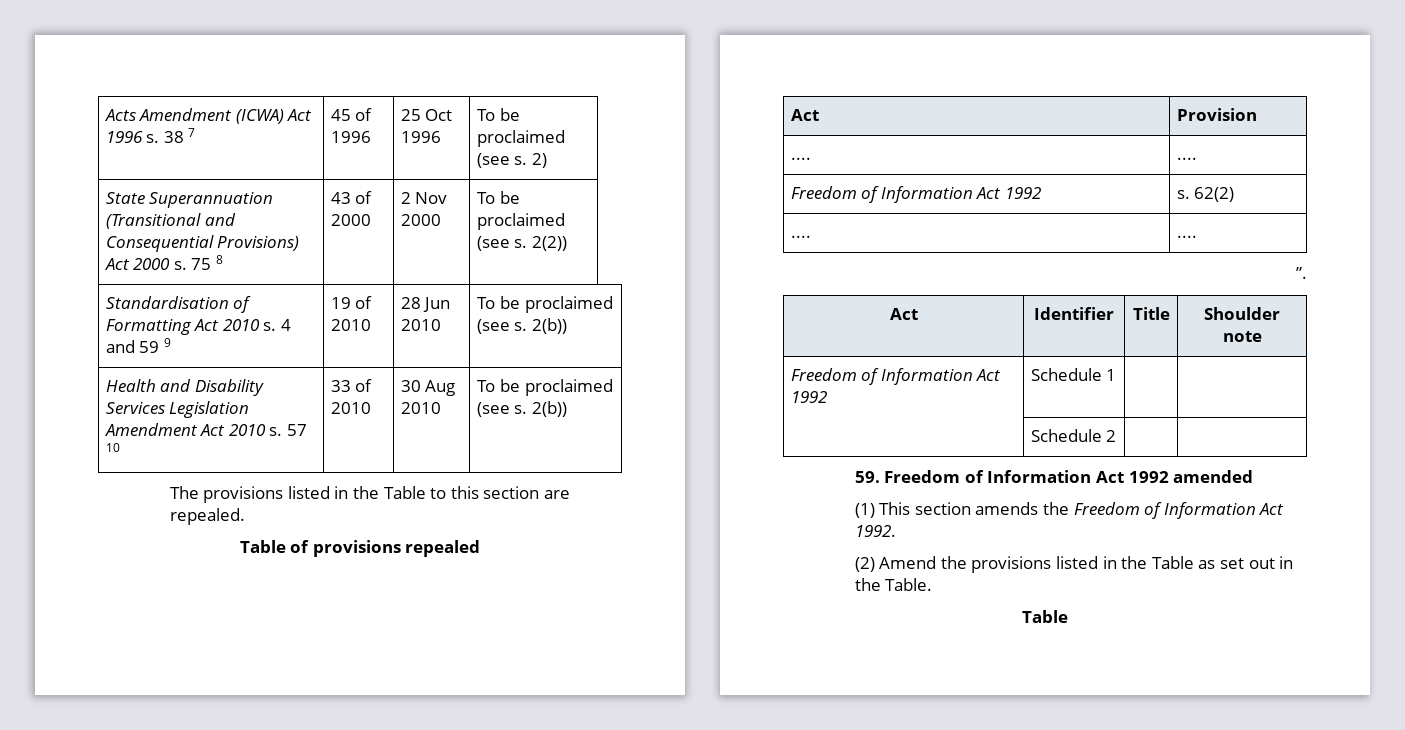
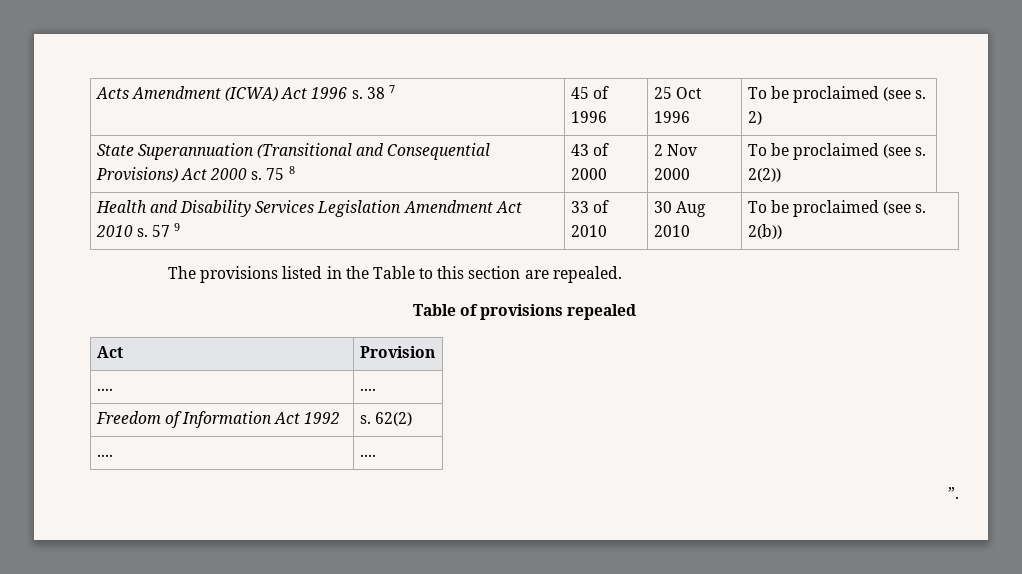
- Standardisation of Formatting Act 2010 s. 4 and 59 9 | 19 of 2010 | 28 Jun 2010 | To be proclaimed (see s. 2(b))
- Health and Disability Services Legislation Amendment Act 2010 s. 57 10 | 33 of 2010 | 30 Aug 2010 | To be proclaimed (see s. 2(b))
+ Health and Disability Services Legislation Amendment Act 2010 s. 57 9 | 33 of 2010 | 30 Aug 2010 | To be proclaimed (see s. 2(b))
- Act | Identifier | Title | Shoulder note
- Freedom of Information Act 1992 | Schedule 1 | |
- | Schedule 2 | |
- 59. Freedom of Information Act 1992 amended
- (1) This section amends the Freedom of Information Act 1992.
- (2) Amend the provisions listed in the Table as set out in the Table.
- Table

